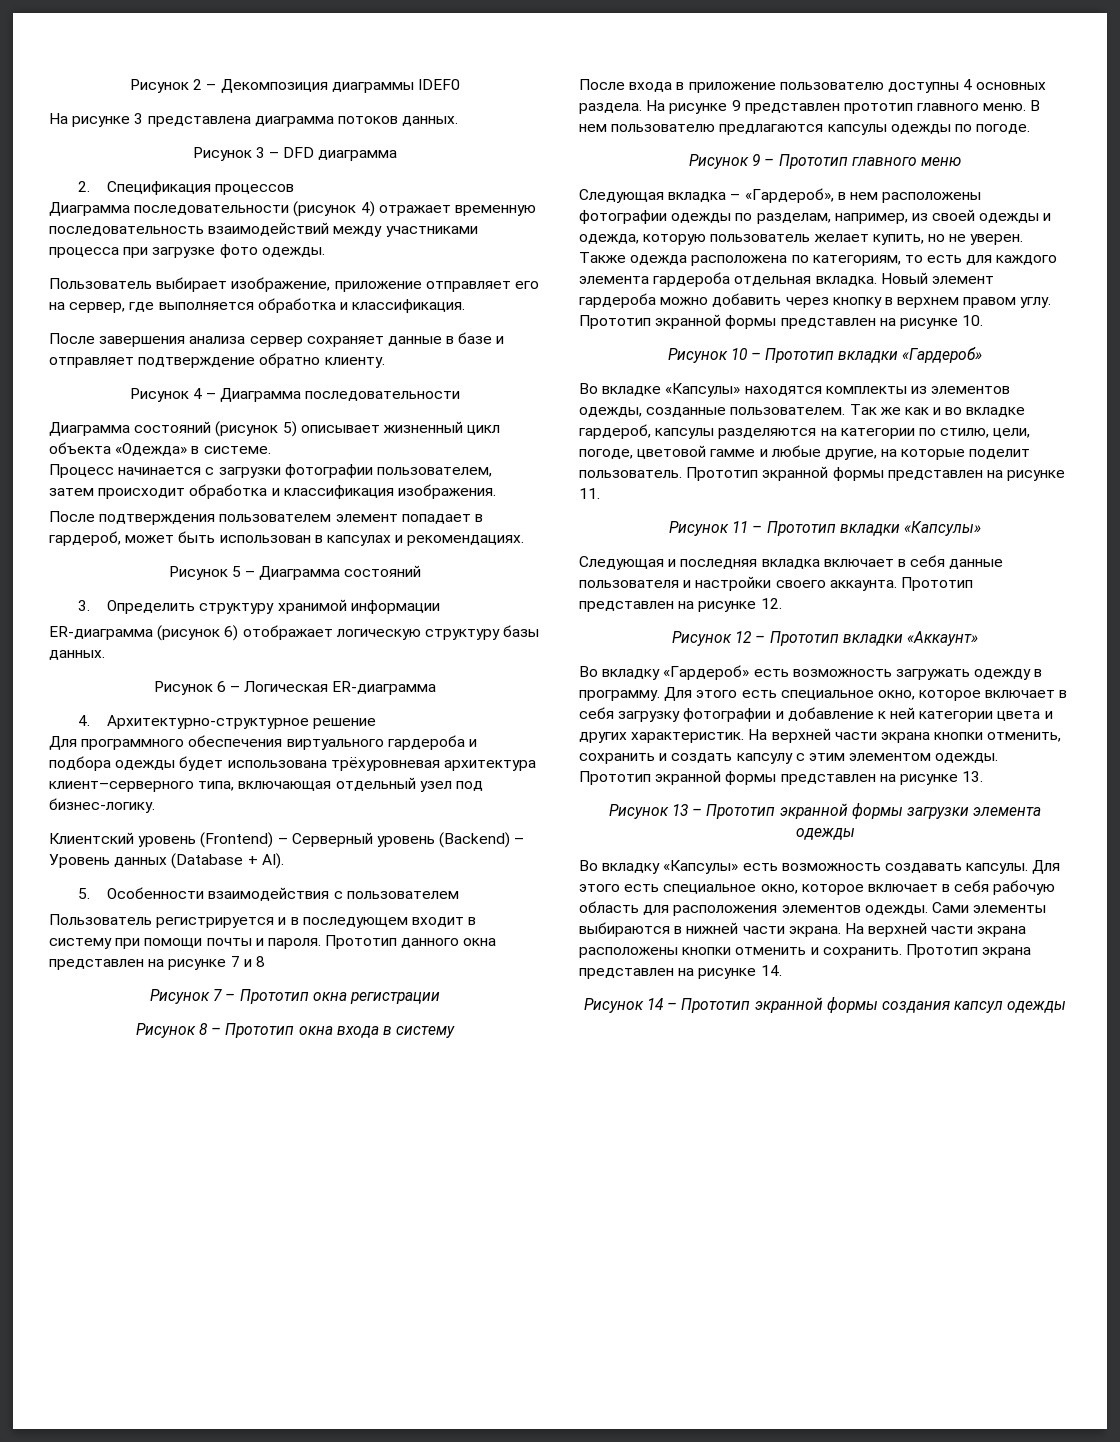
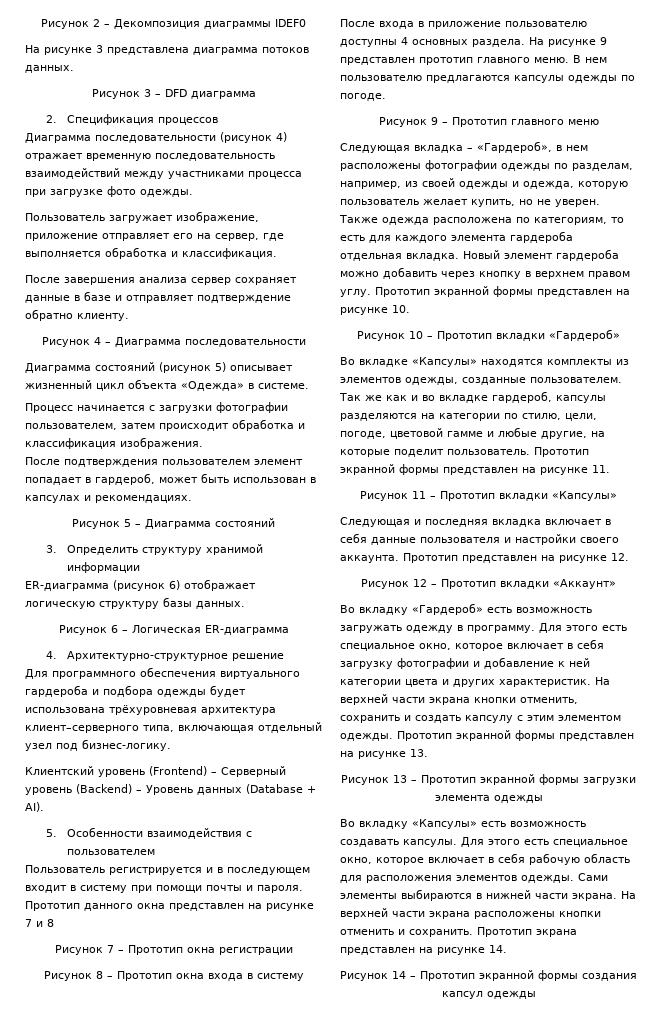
- Пользователь выбирает изображение, приложение отправляет его на сервер, где выполняется обработка и классификация.
+ Пользователь загружает изображение, приложение отправляет его на сервер, где выполняется обработка и классификация.

